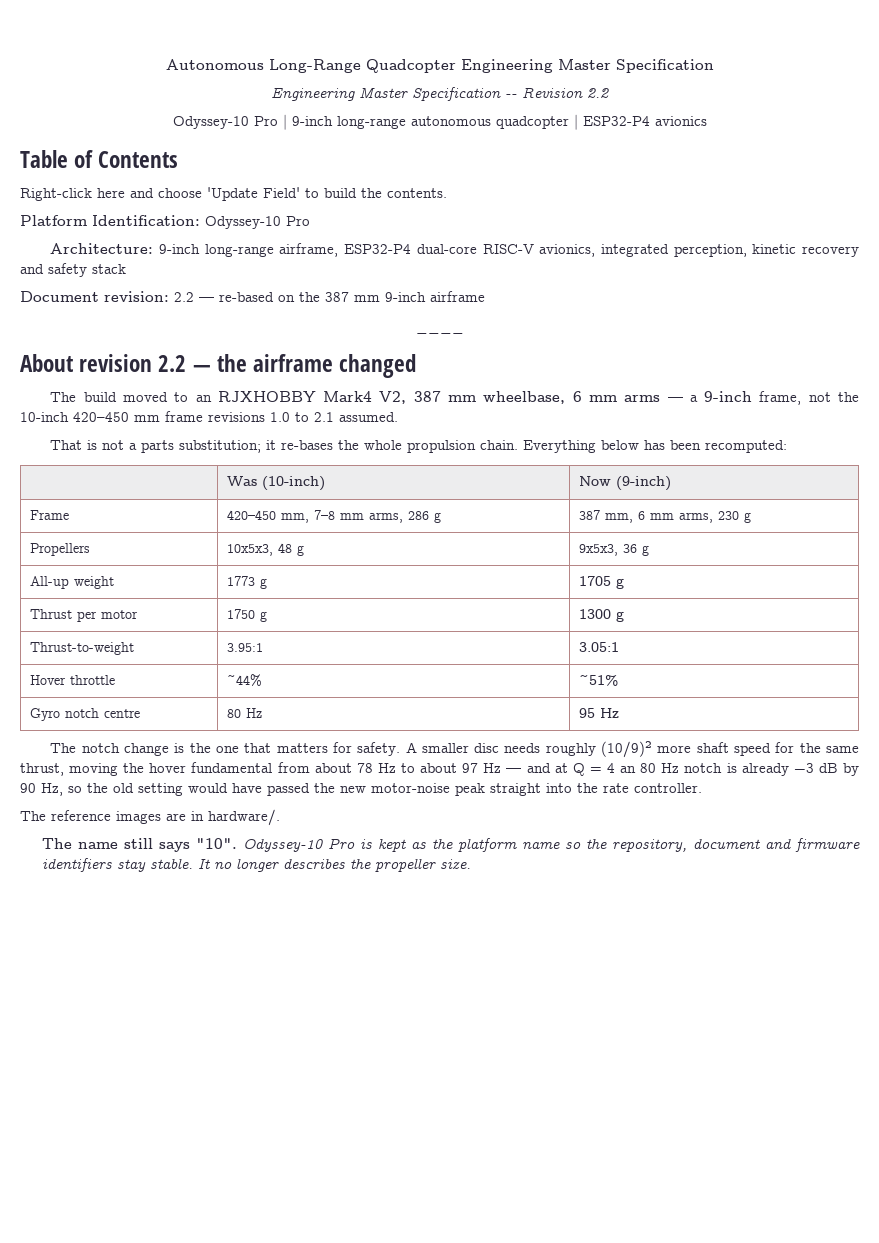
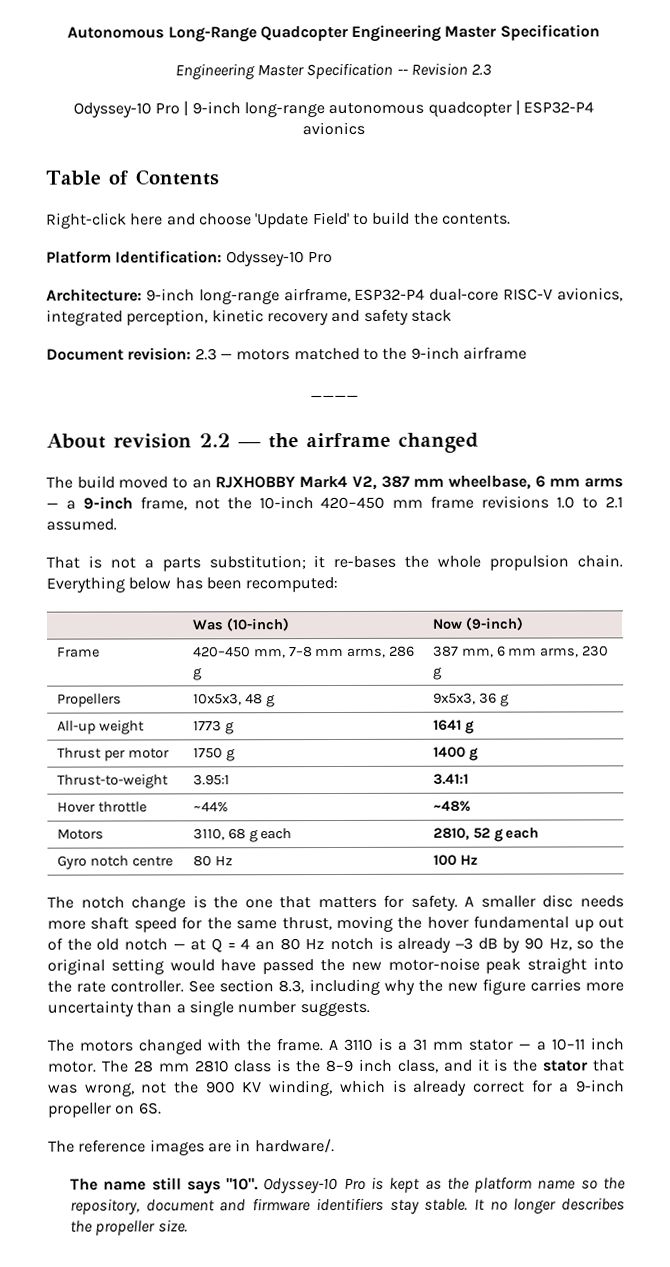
- Engineering Master Specification -- Revision 2.2
+ Engineering Master Specification -- Revision 2.3
- Document revision: 2.2 — re-based on the 387 mm 9-inch airframe
+ Document revision: 2.3 — motors matched to the 9-inch airframe
- All-up weight | 1773 g | 1705 g
+ All-up weight | 1773 g | 1641 g
- Thrust per motor | 1750 g | 1300 g
+ Thrust per motor | 1750 g | 1400 g
- Thrust-to-weight | 3.95:1 | 3.05:1
+ Thrust-to-weight | 3.95:1 | 3.41:1
- Hover throttle | ~44% | ~51%
+ Hover throttle | ~44% | ~48%
+ Motors | 3110, 68 g each | 2810, 52 g each
- Gyro notch centre | 80 Hz | 95 Hz
+ Gyro notch centre | 80 Hz | 100 Hz
- A smaller disc needs roughly (10/9)² more shaft speed for the same thrust, moving the hover fundamental from about 78 Hz to about 97 Hz — and at Q = 4 an 80 Hz notch is already −3 dB by 90 Hz, so the old setting would have passed the new motor-noise peak straight into the rate controller.
+ A smaller disc needs more shaft speed for the same thrust, moving the hover fundamental up out of the old notch — at Q = 4 an 80 Hz notch is already −3 dB by 90 Hz, so the original setting would have passed the new motor-noise peak straight into the rate controller. See section 8.3, including why the new figure carries more uncertainty than a single number suggests.
+ The motors changed with the frame. A 3110 is a 31 mm stator — a 10–11 inch motor. The 28 mm 2810 class is the 8–9 inch class, and it is the stator that was wrong, not the 900 KV winding, which is already correct for a 9-inch propeller on 6S.

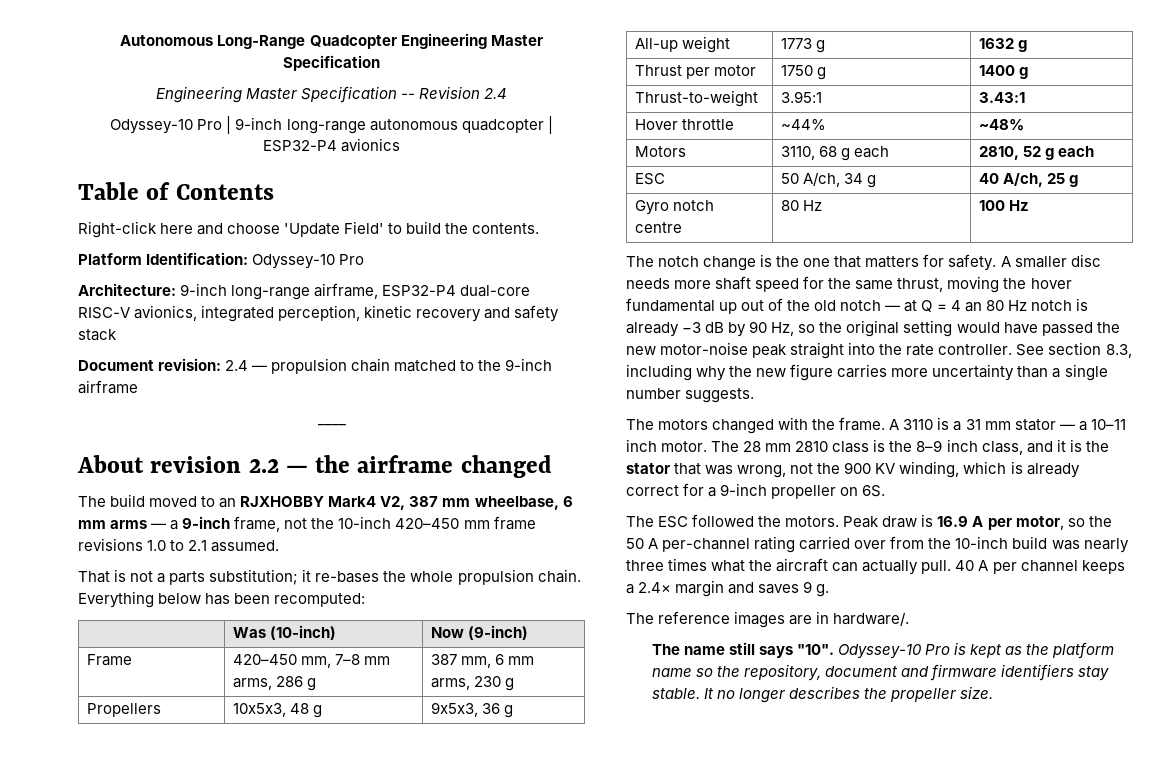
- Engineering Master Specification -- Revision 2.3
+ Engineering Master Specification -- Revision 2.4
- Document revision: 2.3 — motors matched to the 9-inch airframe
+ Document revision: 2.4 — propulsion chain matched to the 9-inch airframe
- All-up weight | 1773 g | 1641 g
+ All-up weight | 1773 g | 1632 g
- Thrust-to-weight | 3.95:1 | 3.41:1
+ Thrust-to-weight | 3.95:1 | 3.43:1
+ ESC | 50 A/ch, 34 g | 40 A/ch, 25 g
+ The ESC followed the motors. Peak draw is 16.9 A per motor, so the 50 A per-channel rating carried over from the 10-inch build was nearly three times what the aircraft can actually pull. 40 A per channel keeps a 2.4× margin and saves 9 g.

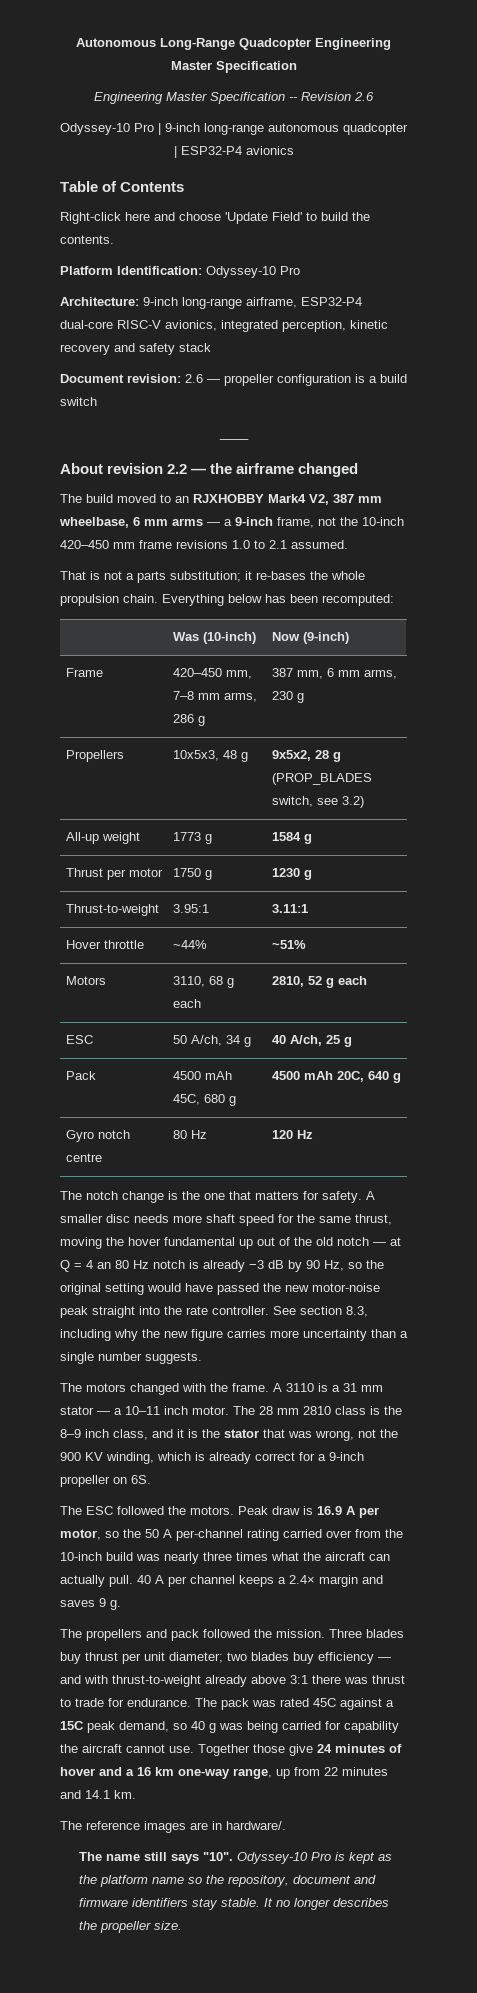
- Engineering Master Specification -- Revision 2.4
+ Engineering Master Specification -- Revision 2.6
- Document revision: 2.4 — propulsion chain matched to the 9-inch airframe
+ Document revision: 2.6 — propeller configuration is a build switch
- Propellers | 10x5x3, 48 g | 9x5x3, 36 g
+ Propellers | 10x5x3, 48 g | 9x5x2, 28 g (PROP_BLADES switch, see 3.2)
- All-up weight | 1773 g | 1632 g
+ All-up weight | 1773 g | 1584 g
- Thrust per motor | 1750 g | 1400 g
+ Thrust per motor | 1750 g | 1230 g
- Thrust-to-weight | 3.95:1 | 3.43:1
+ Thrust-to-weight | 3.95:1 | 3.11:1
- Hover throttle | ~44% | ~48%
+ Hover throttle | ~44% | ~51%
+ Pack | 4500 mAh 45C, 680 g | 4500 mAh 20C, 640 g
- Gyro notch centre | 80 Hz | 100 Hz
+ Gyro notch centre | 80 Hz | 120 Hz
+ The propellers and pack followed the mission. Three blades buy thrust per unit diameter; two blades buy efficiency — and with thrust-to-weight already above 3:1 there was thrust to trade for endurance. The pack was rated 45C against a 15C peak demand, so 40 g was being carried for capability the aircraft cannot use. Together those give 24 minutes of hover and a 16 km one-way range, up from 22 minutes and 14.1 km.

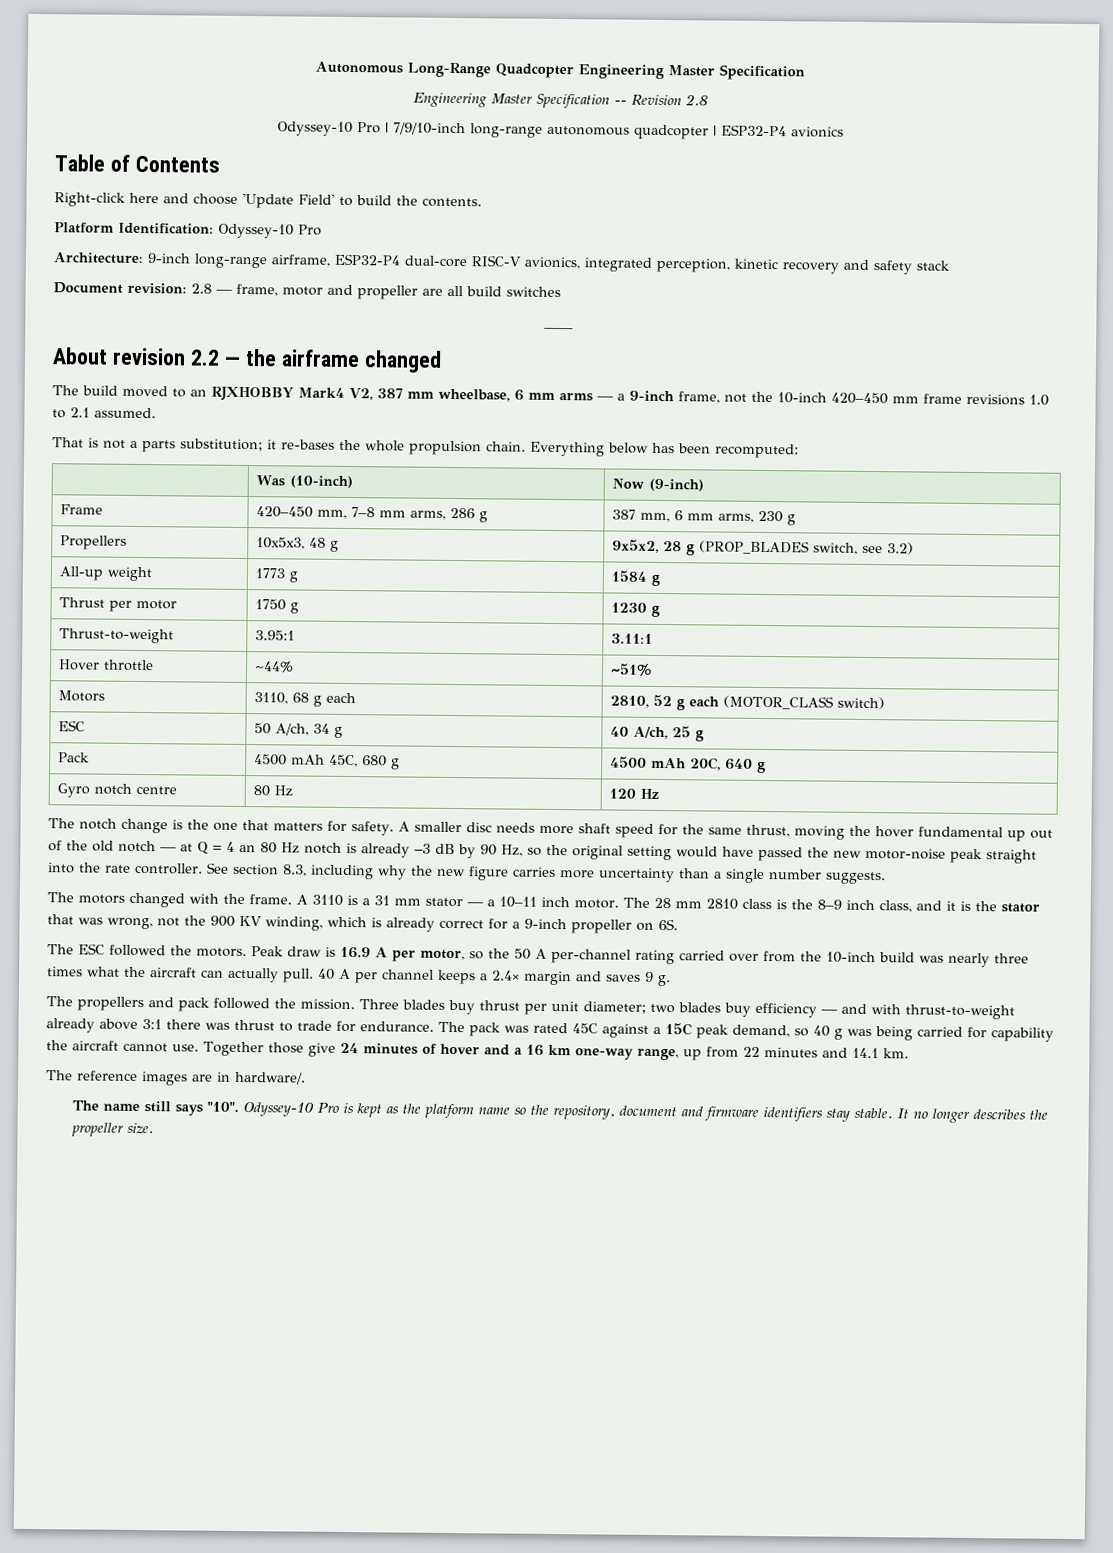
- Engineering Master Specification -- Revision 2.6
+ Engineering Master Specification -- Revision 2.8
- Odyssey-10 Pro | 9-inch long-range autonomous quadcopter | ESP32-P4 avionics
+ Odyssey-10 Pro | 7/9/10-inch long-range autonomous quadcopter | ESP32-P4 avionics
- Document revision: 2.6 — propeller configuration is a build switch
+ Document revision: 2.8 — frame, motor and propeller are all build switches
- Motors | 3110, 68 g each | 2810, 52 g each
+ Motors | 3110, 68 g each | 2810, 52 g each (MOTOR_CLASS switch)

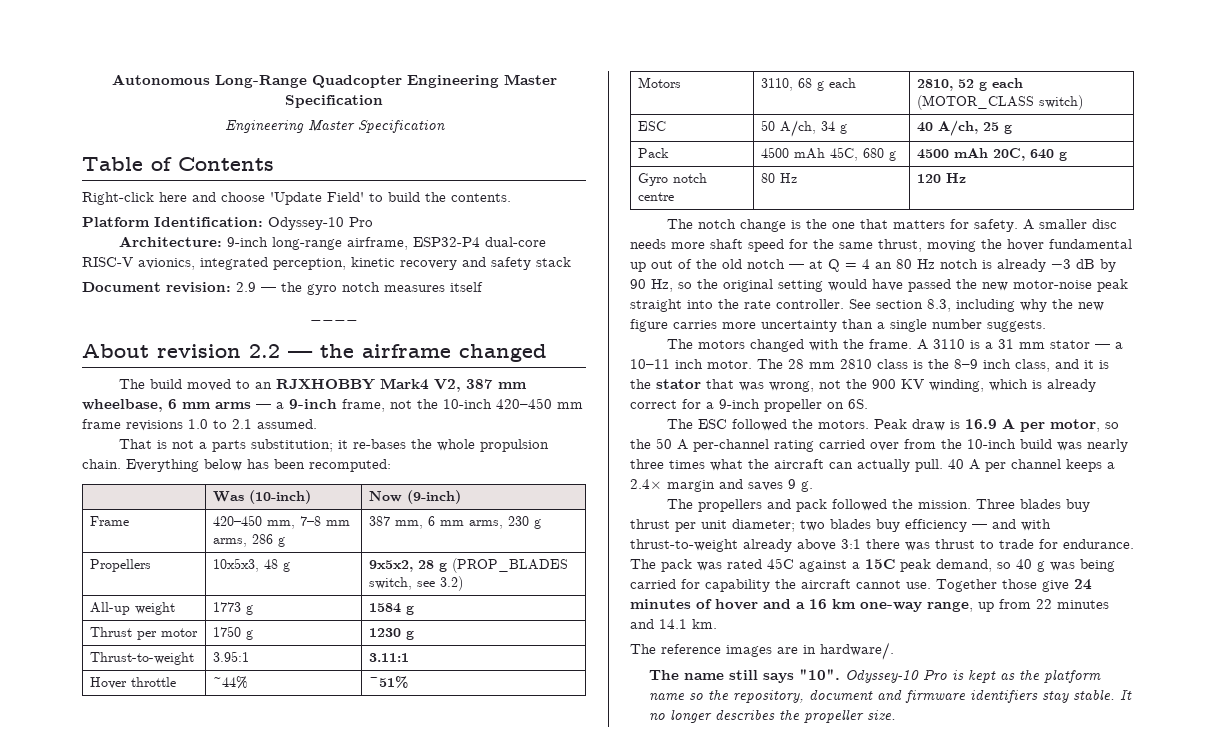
  Autonomous Long-Range Quadcopter Engineering Master Specification
- Engineering Master Specification -- Revision 2.8
- Odyssey-10 Pro | 7/9/10-inch long-range autonomous quadcopter | ESP32-P4 avionics
+ Engineering Master Specification
- Document revision: 2.8 — frame, motor and propeller are all build switches
+ Document revision: 2.9 — the gyro notch measures itself

